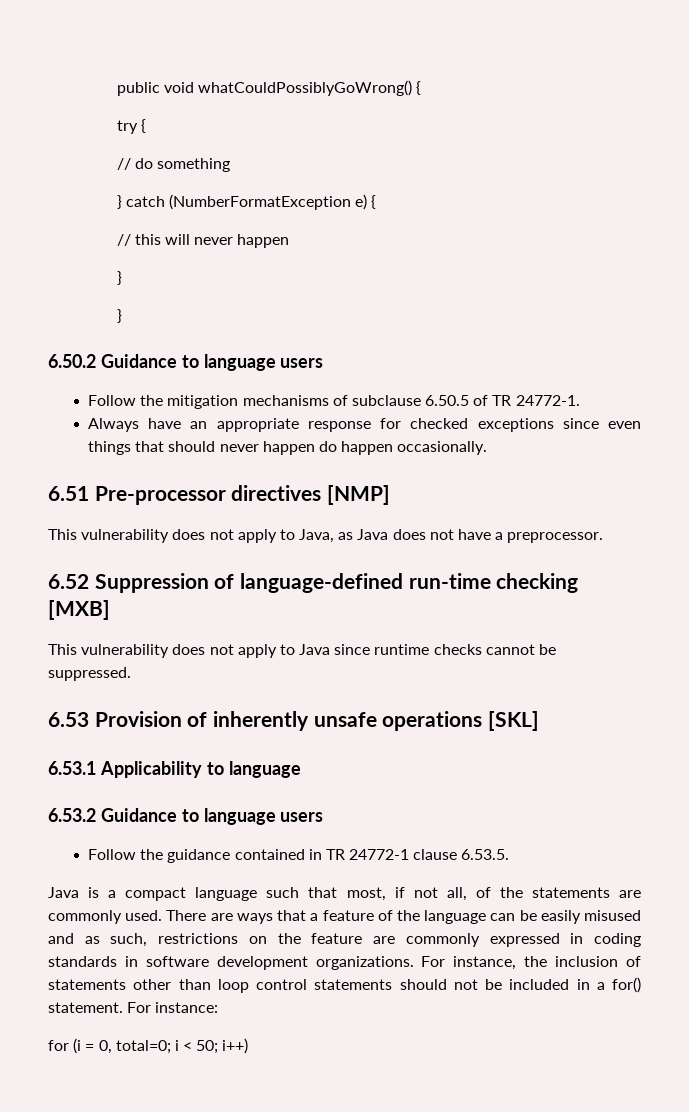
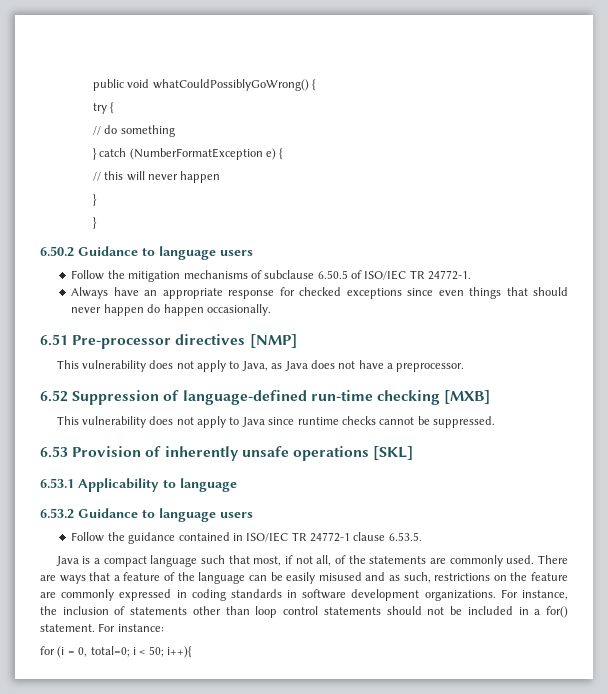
- Follow the mitigation mechanisms of subclause 6.50.5 of TR 24772-1.
+ Follow the mitigation mechanisms of subclause 6.50.5 of ISO/IEC TR 24772-1.
- Follow the guidance contained in TR 24772-1 clause 6.53.5.
+ Follow the guidance contained in ISO/IEC TR 24772-1 clause 6.53.5.
- for (i = 0, total=0; i < 50; i++)
+ for (i = 0, total=0; i < 50; i++){

